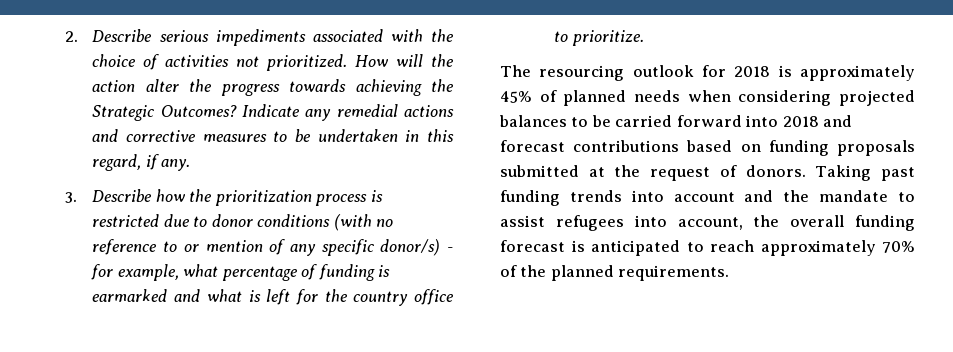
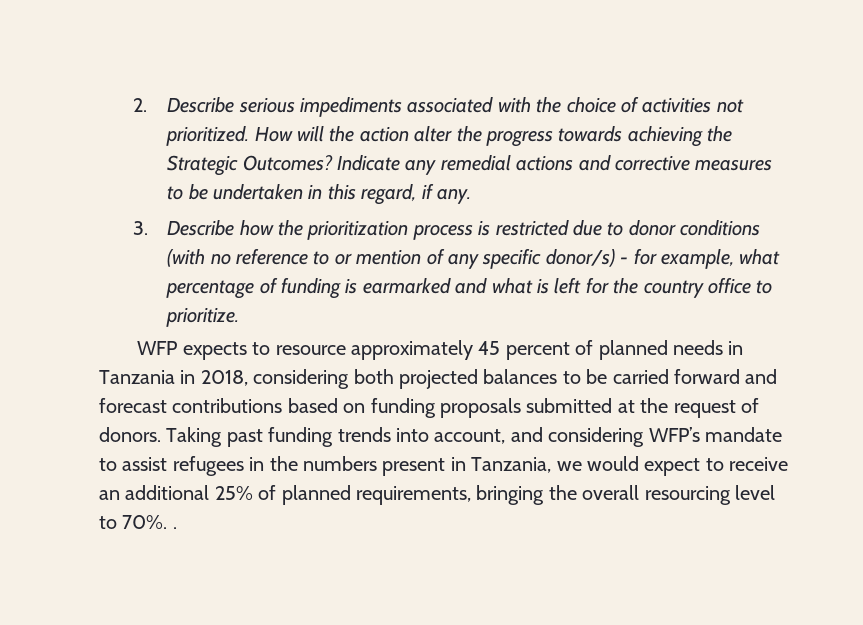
- The resourcing outlook for 2018 is approximately 45% of planned needs when considering projected balances to be carried forward into 2018 and forecast contributions based on funding proposals submitted at the request of donors.
+ WFP expects to resource approximately 45 percent of planned needs in Tanzania in 2018, considering both projected balances to be carried forward and forecast contributions based on funding proposals submitted at the request of donors.
- Taking past funding trends into account and the mandate to assist refugees into account, the overall funding forecast is anticipated to reach approximately 70% of the planned requirements.
+ Taking past funding trends into account, and considering WFP’s mandate to assist refugees in the numbers present in Tanzania, we would expect to receive an additional 25% of planned requirements, bringing the overall resourcing level to 70%. .

